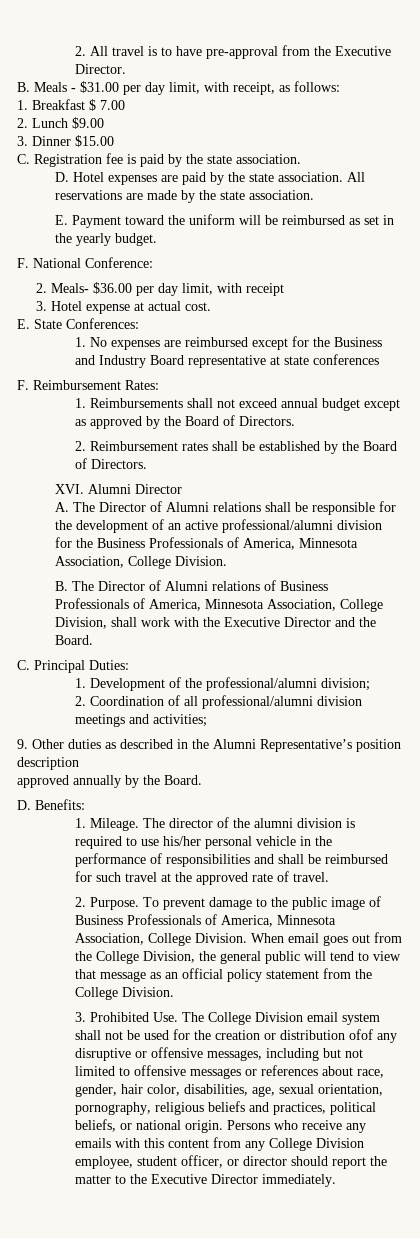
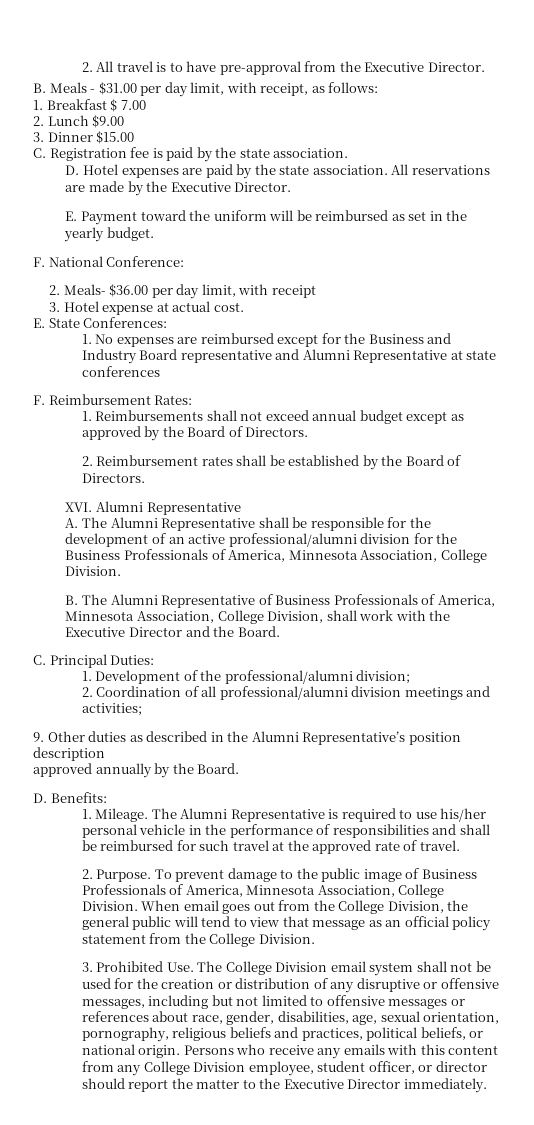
- All reservations are made by the state association.
+ All reservations are made by the Executive Director.
- 1. No expenses are reimbursed except for the Business and Industry Board representative at state conferences
+ 1. No expenses are reimbursed except for the Business and Industry Board representative and Alumni Representative at state conferences
- XVI. Alumni Director
+ XVI. Alumni Representative
- A. The Director of Alumni relations shall be responsible for the development of an active professional/alumni division for the Business Professionals of America, Minnesota Association, College Division.
+ A. The Alumni Representative shall be responsible for the development of an active professional/alumni division for the Business Professionals of America, Minnesota Association, College Division.
- B. The Director of Alumni relations of Business Professionals of America, Minnesota Association, College Division, shall work with the Executive Director and the Board.
+ B. The Alumni Representative of Business Professionals of America, Minnesota Association, College Division, shall work with the Executive Director and the Board.
- The director of the alumni division is required to use his/her personal vehicle in the performance of responsibilities and shall be reimbursed for such travel at the approved rate of travel.
+ The Alumni Representative is required to use his/her personal vehicle in the performance of responsibilities and shall be reimbursed for such travel at the approved rate of travel.
- 3. Prohibited Use. The College Division email system shall not be used for the creation or distribution ofof any disruptive or offensive messages, including but not limited to offensive messages or references about race, gender, hair color, disabilities, age, sexual orientation, pornography, religious beliefs and practices, political beliefs, or national origin.
+ 3. Prohibited Use. The College Division email system shall not be used for the creation or distribution of any disruptive or offensive messages, including but not limited to offensive messages or references about race, gender, disabilities, age, sexual orientation, pornography, religious beliefs and practices, political beliefs, or national origin.

